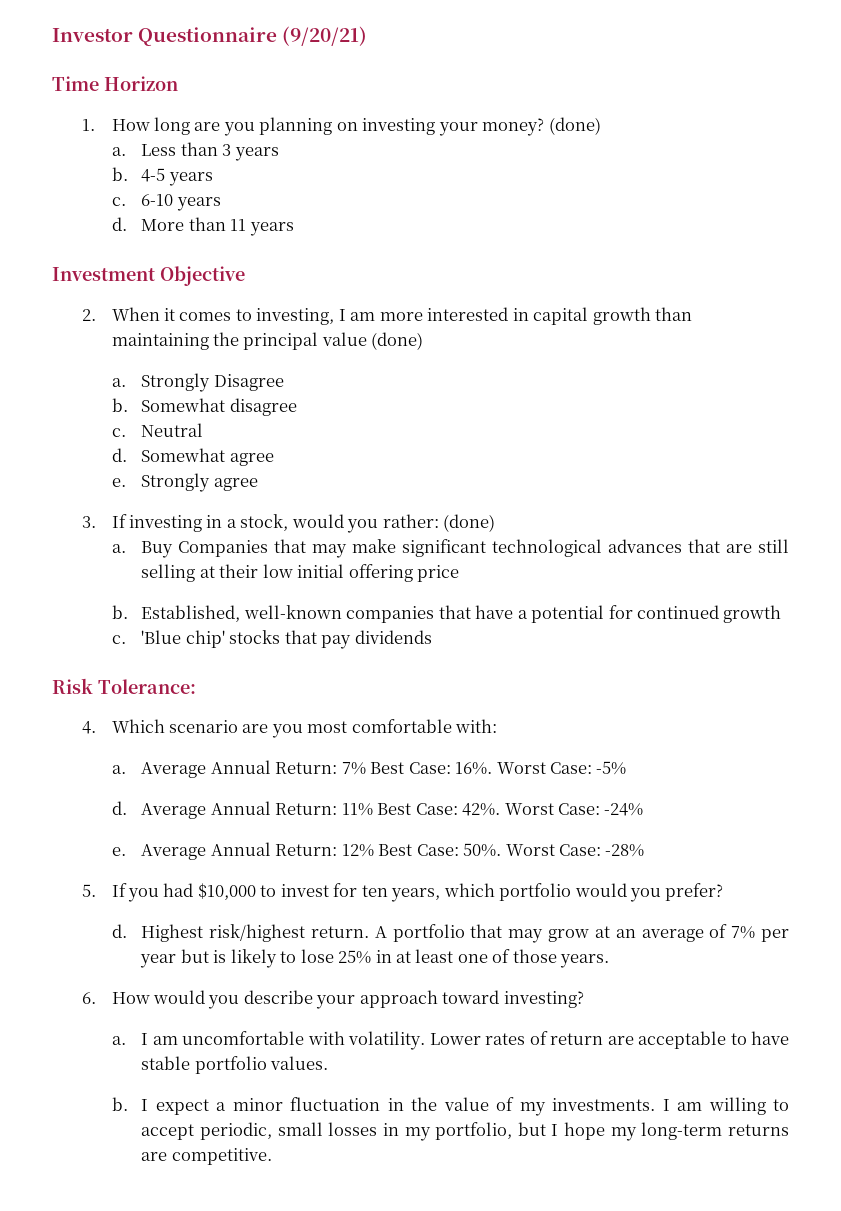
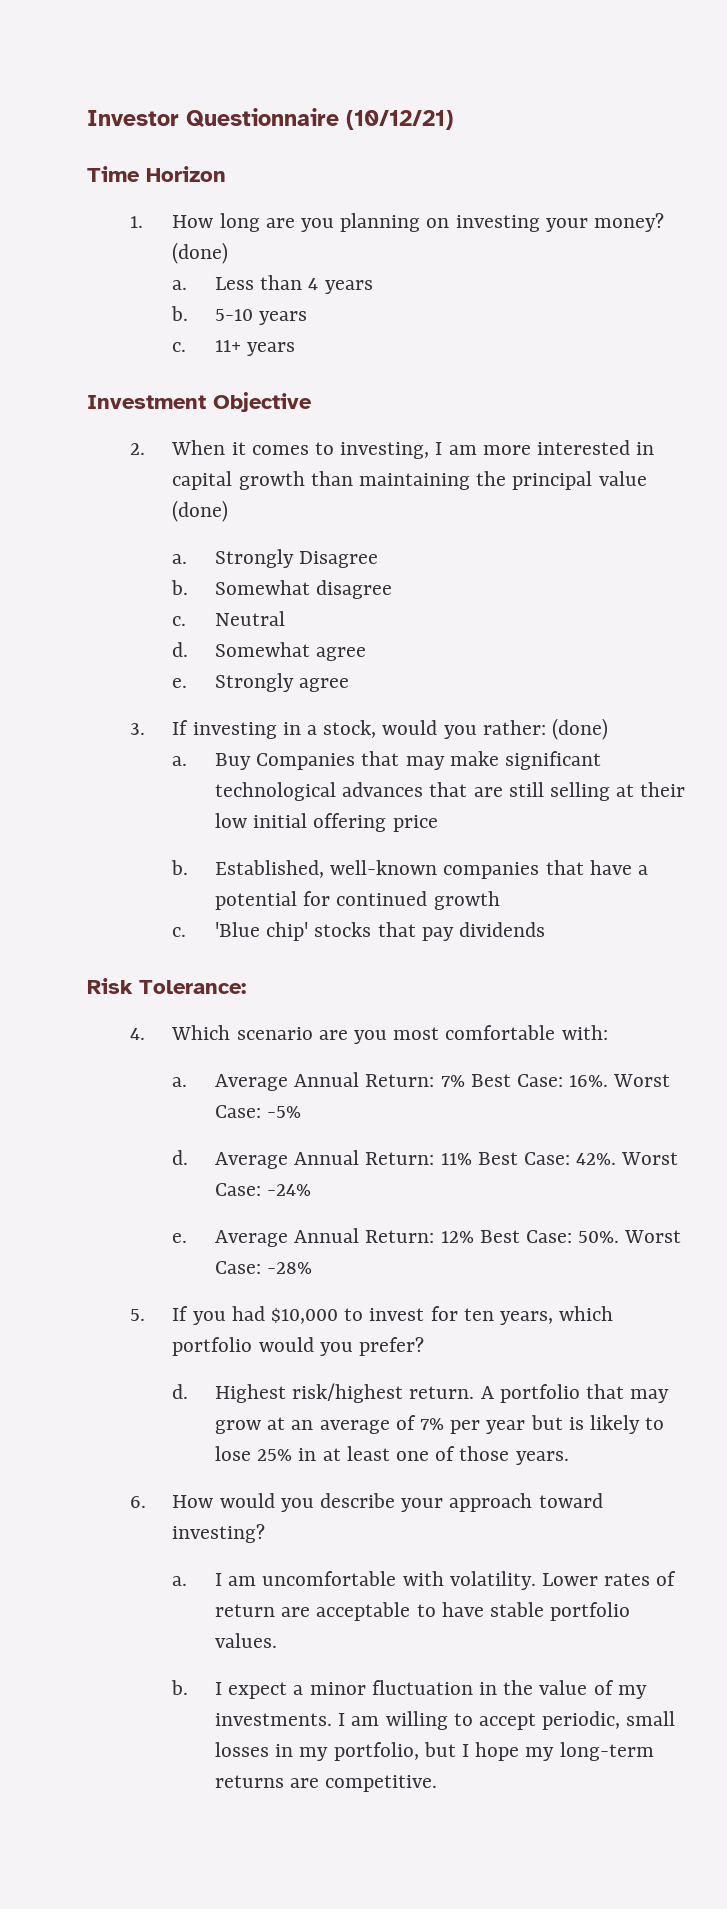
- Investor Questionnaire (9/20/21)
+ Investor Questionnaire (10/12/21)
- Less than 3 years
+ Less than 4 years
- 4-5 years
+ 5-10 years
- 6-10 years
- d. More than 11 years
+ 11+ years

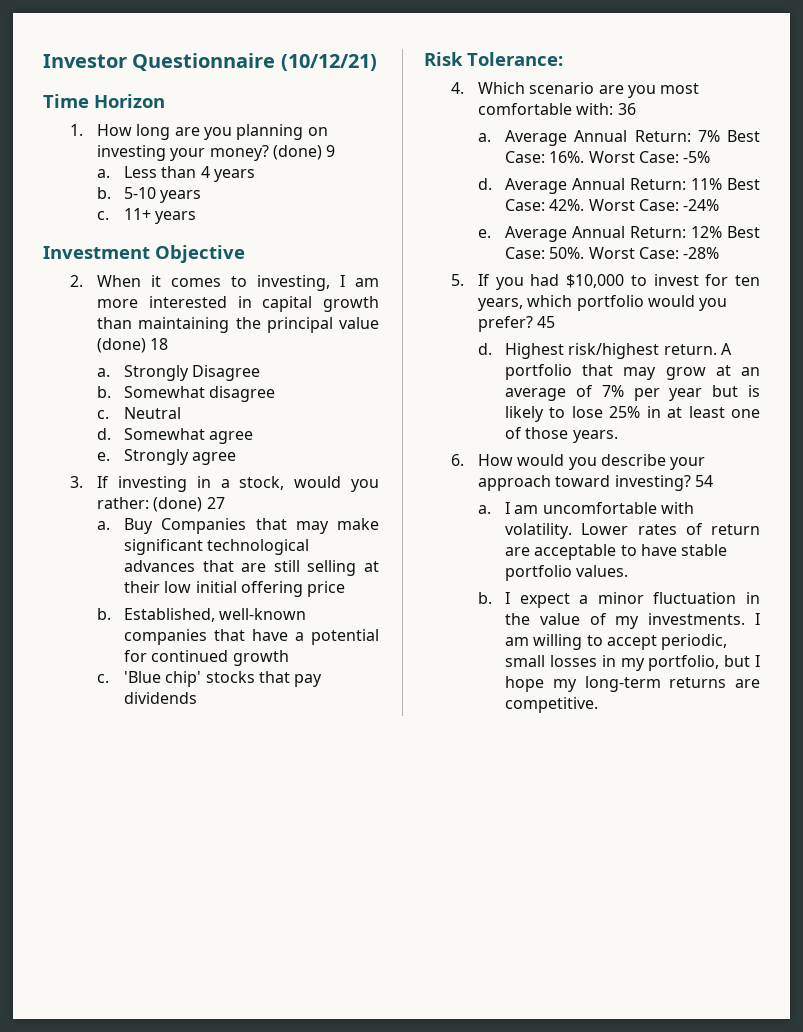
- 1. How long are you planning on investing your money? (done)
+ 1. How long are you planning on investing your money? (done) 9
- 2. When it comes to investing, I am more interested in capital growth than maintaining the principal value (done)
+ 2. When it comes to investing, I am more interested in capital growth than maintaining the principal value (done) 18
- 3. If investing in a stock, would you rather: (done)
+ 3. If investing in a stock, would you rather: (done) 27
- 4. Which scenario are you most comfortable with:
+ 4. Which scenario are you most comfortable with: 36
+ 45
+ 54

